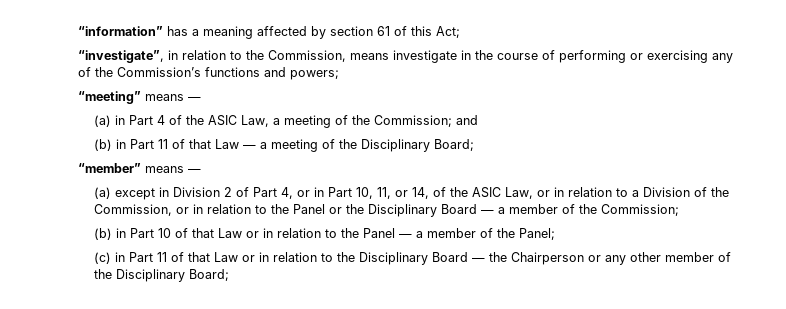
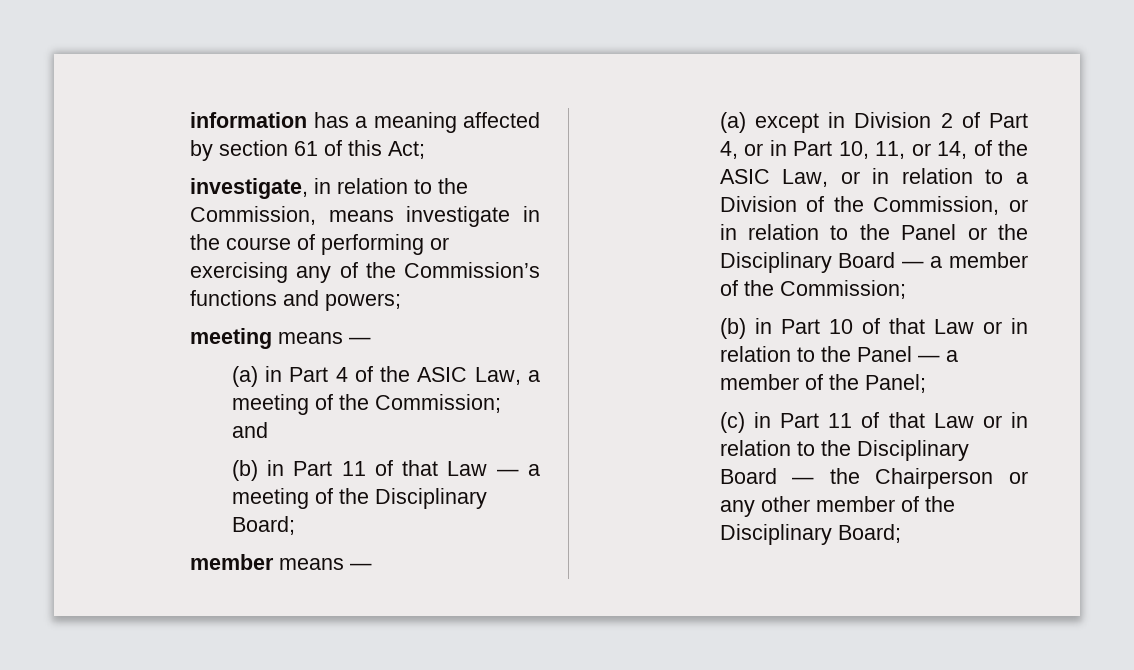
- “information” has a meaning affected by section 61 of this Act;
+ information has a meaning affected by section 61 of this Act;
- “investigate”, in relation to the Commission, means investigate in the course of performing or exercising any of the Commission’s functions and powers;
+ investigate, in relation to the Commission, means investigate in the course of performing or exercising any of the Commission’s functions and powers;
- “meeting” means —
+ meeting means —
- “member” means —
+ member means —

